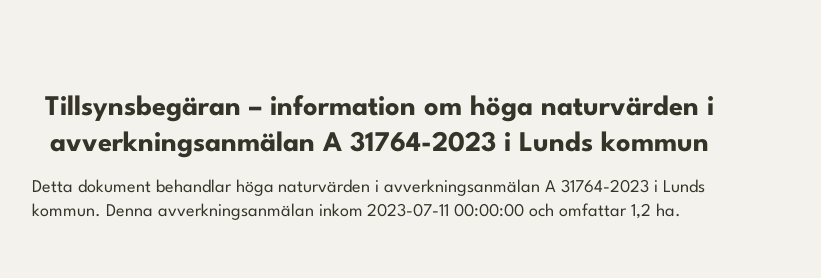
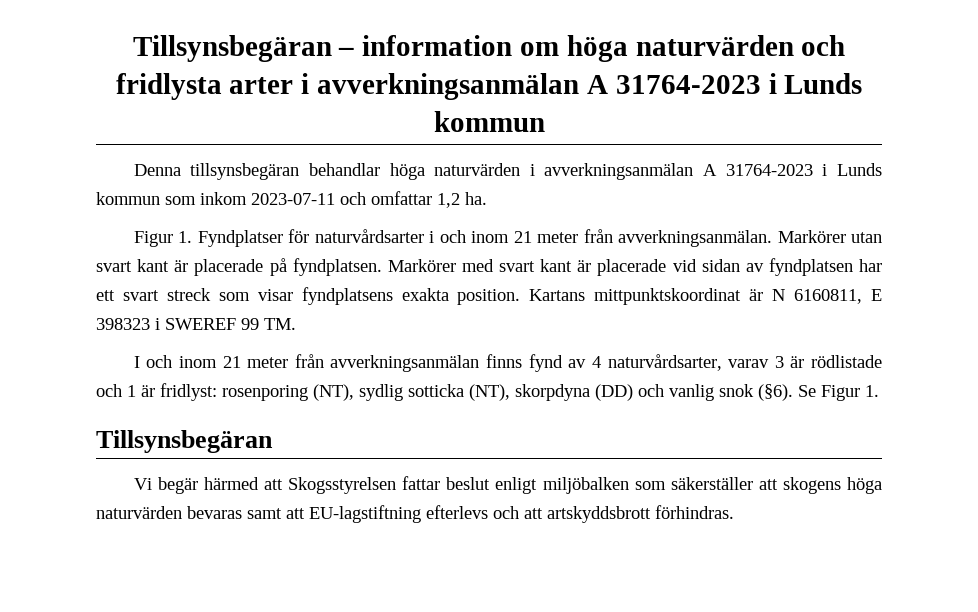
- Tillsynsbegäran – information om höga naturvärden i avverkningsanmälan A 31764-2023 i Lunds kommun
- Detta dokument behandlar höga naturvärden i avverkningsanmälan A 31764-2023 i Lunds kommun. Denna avverkningsanmälan inkom 2023-07-11 00:00:00 och omfattar 1,2 ha.
+ Tillsynsbegäran – information om höga naturvärden och fridlysta arter i avverkningsanmälan A 31764-2023 i Lunds kommun
+ Denna tillsynsbegäran behandlar höga naturvärden i avverkningsanmälan A 31764-2023 i Lunds kommun som inkom 2023-07-11 och omfattar 1,2 ha.
+ Figur 1. Fyndplatser för naturvårdsarter i och inom 21 meter från avverkningsanmälan. Markörer utan svart kant är placerade på fyndplatsen. Markörer med svart kant är placerade vid sidan av fyndplatsen har ett svart streck som visar fyndplatsens exakta position. Kartans mittpunktskoordinat är N 6160811, E 398323 i SWEREF 99 TM.
+ I och inom 21 meter från avverkningsanmälan finns fynd av 4 naturvårdsarter, varav 3 är rödlistade och 1 är fridlyst: rosenporing (NT), sydlig sotticka (NT), skorpdyna (DD) och vanlig snok (§6). Se Figur 1.
+ Tillsynsbegäran
+ Vi begär härmed att Skogsstyrelsen fattar beslut enligt miljöbalken som säkerställer att skogens höga naturvärden bevaras samt att EU-lagstiftning efterlevs och att artskyddsbrott förhindras.

